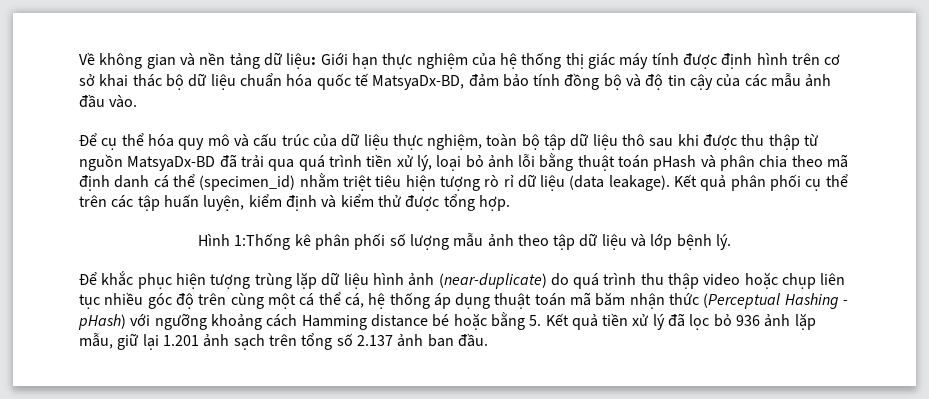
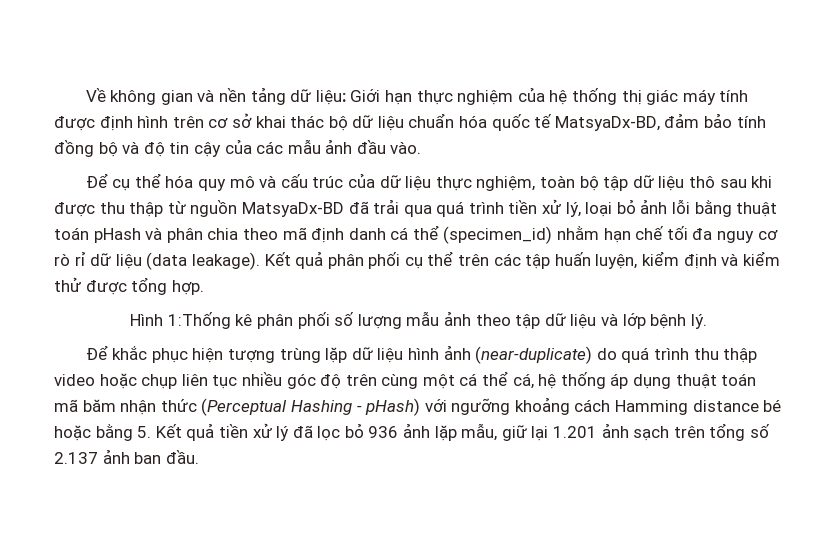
- Để cụ thể hóa quy mô và cấu trúc của dữ liệu thực nghiệm, toàn bộ tập dữ liệu thô sau khi được thu thập từ nguồn MatsyaDx-BD đã trải qua quá trình tiền xử lý, loại bỏ ảnh lỗi bằng thuật toán pHash và phân chia theo mã định danh cá thể (specimen_id) nhằm triệt tiêu hiện tượng rò rỉ dữ liệu (data leakage).
+ Để cụ thể hóa quy mô và cấu trúc của dữ liệu thực nghiệm, toàn bộ tập dữ liệu thô sau khi được thu thập từ nguồn MatsyaDx-BD đã trải qua quá trình tiền xử lý, loại bỏ ảnh lỗi bằng thuật toán pHash và phân chia theo mã định danh cá thể (specimen_id) nhằm hạn chế tối đa nguy cơ rò rỉ dữ liệu (data leakage).

